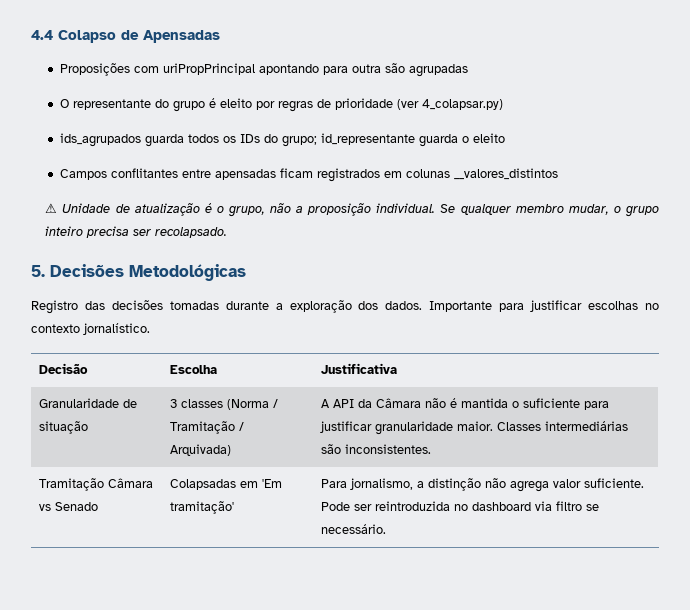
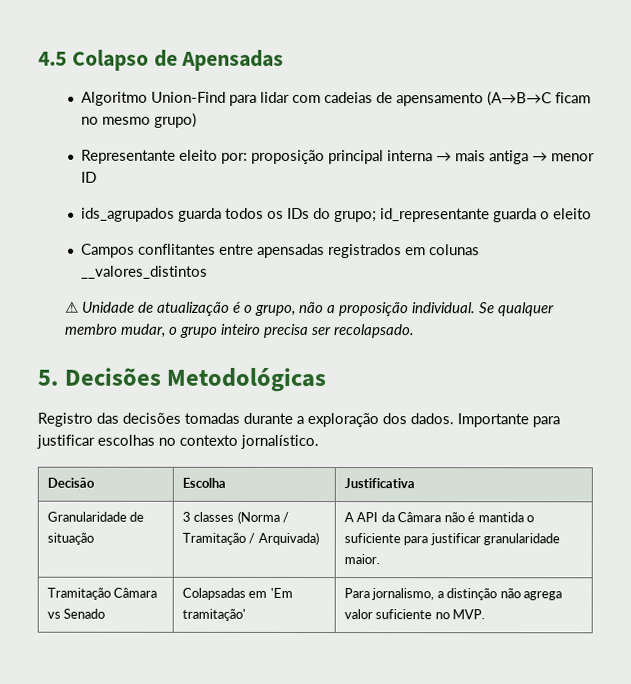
- 4.4 Colapso de Apensadas
+ 4.5 Colapso de Apensadas
- Proposições com uriPropPrincipal apontando para outra são agrupadas
- O representante do grupo é eleito por regras de prioridade (ver 4_colapsar.py)
+ Algoritmo Union-Find para lidar com cadeias de apensamento (A→B→C ficam no mesmo grupo)
+ Representante eleito por: proposição principal interna → mais antiga → menor ID
- Campos conflitantes entre apensadas ficam registrados em colunas __valores_distintos
+ Campos conflitantes entre apensadas registrados em colunas __valores_distintos
- Granularidade de situação | 3 classes (Norma / Tramitação / Arquivada) | A API da Câmara não é mantida o suficiente para justificar granularidade maior. Classes intermediárias são inconsistentes.
+ Granularidade de situação | 3 classes (Norma / Tramitação / Arquivada) | A API da Câmara não é mantida o suficiente para justificar granularidade maior.
- Tramitação Câmara vs Senado | Colapsadas em 'Em tramitação' | Para jornalismo, a distinção não agrega valor suficiente. Pode ser reintroduzida no dashboard via filtro se necessário.
+ Tramitação Câmara vs Senado | Colapsadas em 'Em tramitação' | Para jornalismo, a distinção não agrega valor suficiente no MVP.

